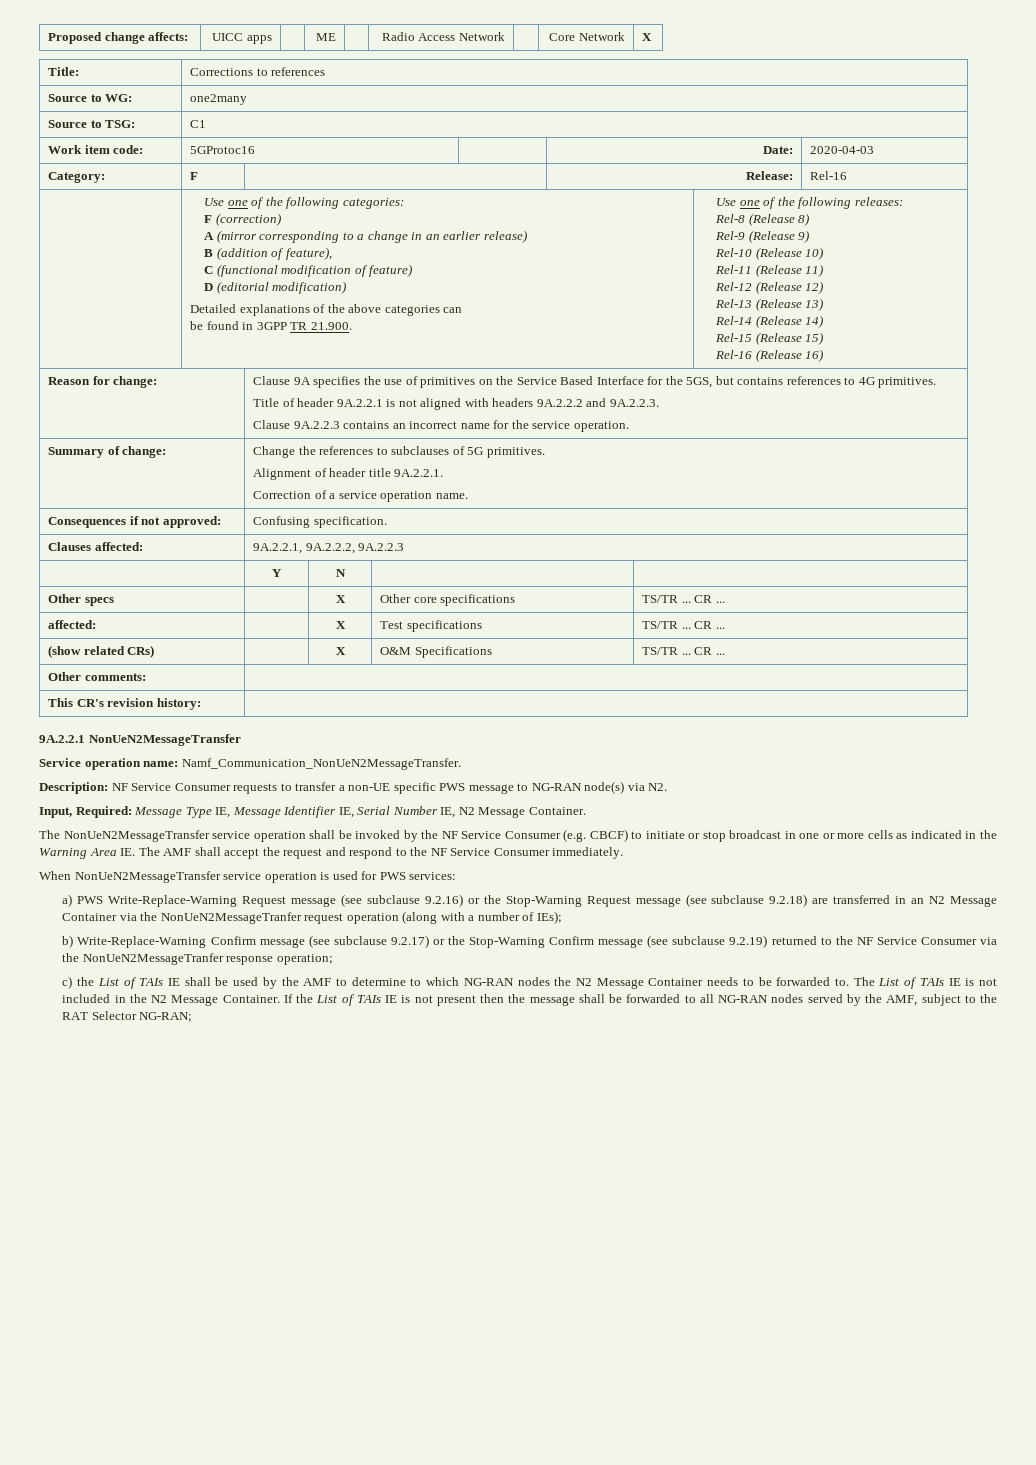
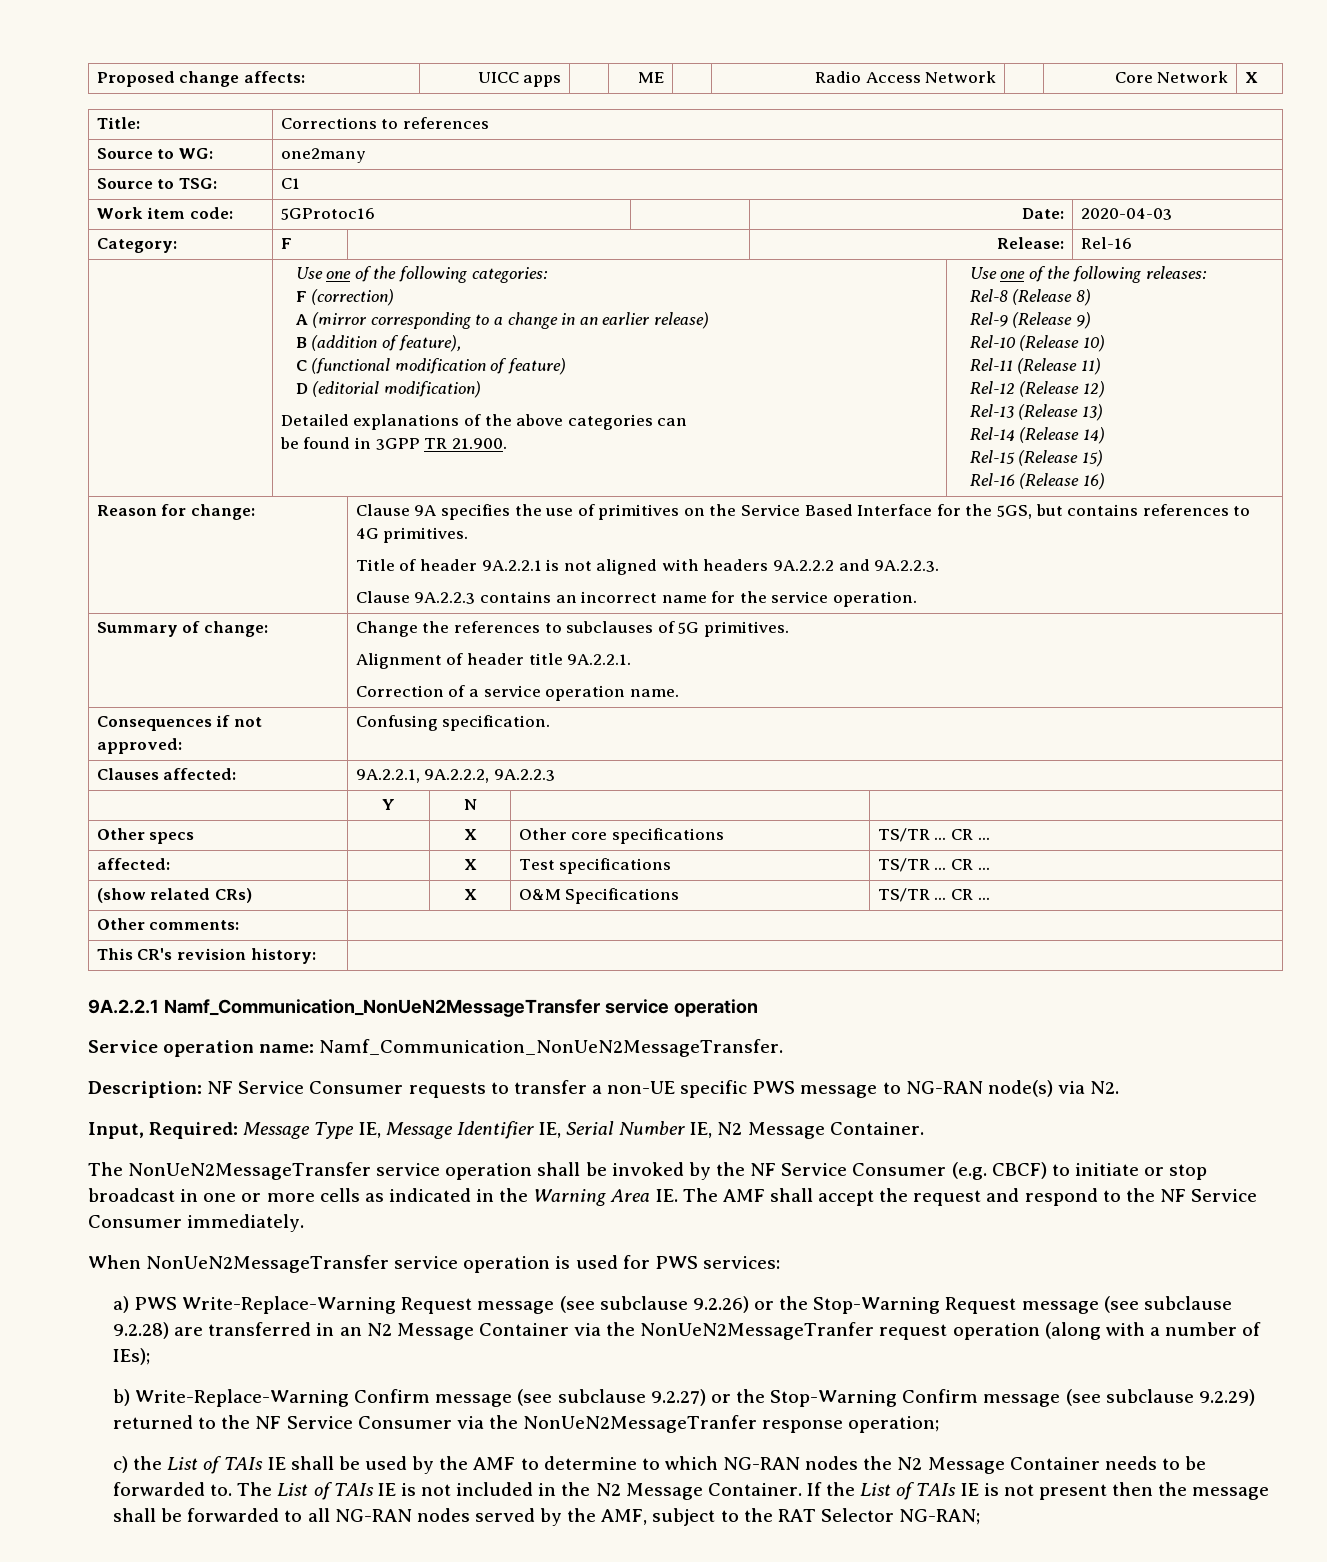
- 9A.2.2.1 NonUeN2MessageTransfer
+ 9A.2.2.1 Namf_Communication_NonUeN2MessageTransfer service operation
- a) PWS Write-Replace-Warning Request message (see subclause 9.2.16) or the Stop-Warning Request message (see subclause 9.2.18) are transferred in an N2 Message Container via the NonUeN2MessageTranfer request operation (along with a number of IEs);
+ a) PWS Write-Replace-Warning Request message (see subclause 9.2.26) or the Stop-Warning Request message (see subclause 9.2.28) are transferred in an N2 Message Container via the NonUeN2MessageTranfer request operation (along with a number of IEs);
- b) Write-Replace-Warning Confirm message (see subclause 9.2.17) or the Stop-Warning Confirm message (see subclause 9.2.19) returned to the NF Service Consumer via the NonUeN2MessageTranfer response operation;
+ b) Write-Replace-Warning Confirm message (see subclause 9.2.27) or the Stop-Warning Confirm message (see subclause 9.2.29) returned to the NF Service Consumer via the NonUeN2MessageTranfer response operation;

